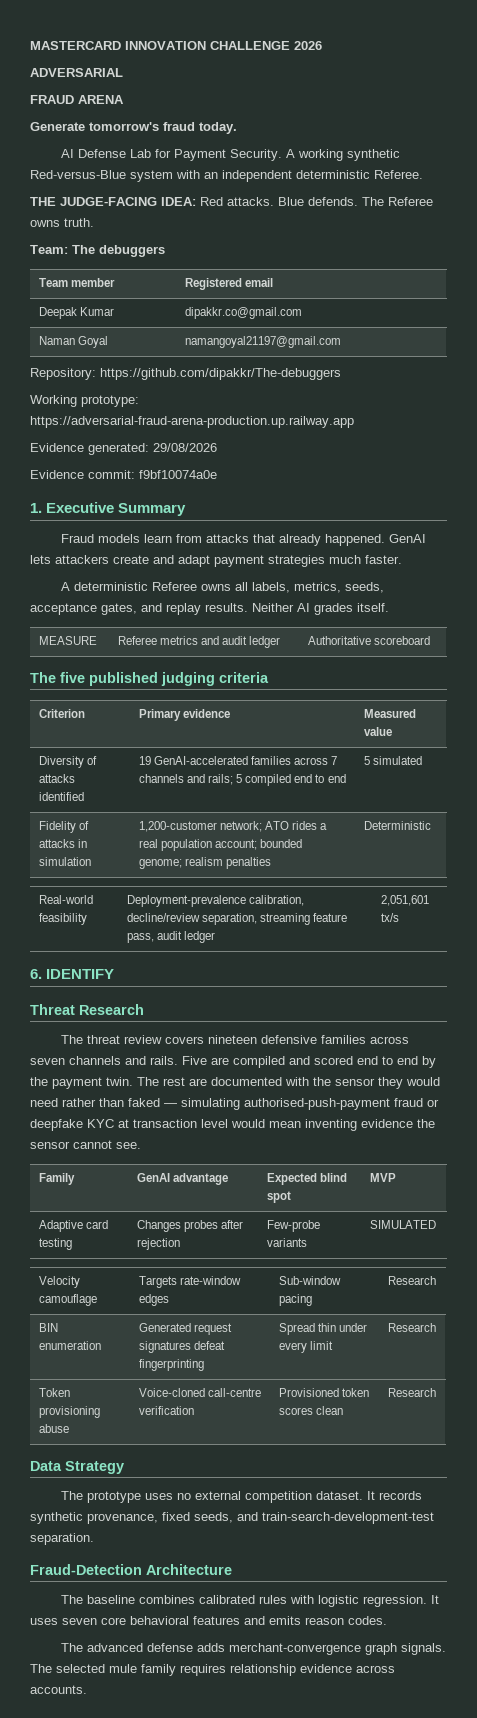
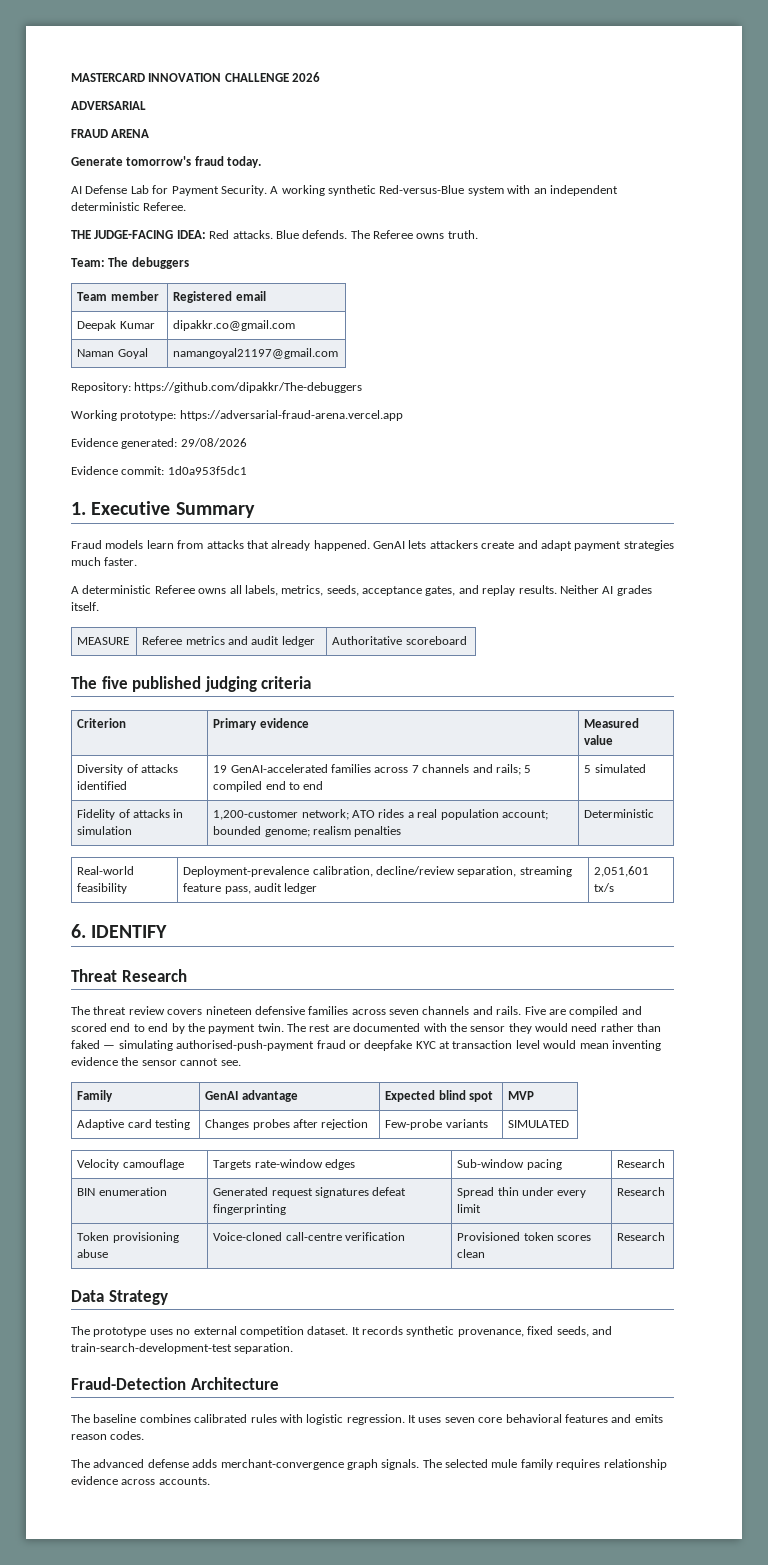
- Working prototype: https://adversarial-fraud-arena-production.up.railway.app
+ Working prototype: https://adversarial-fraud-arena.vercel.app
- Evidence commit: f9bf10074a0e
+ Evidence commit: 1d0a953f5dc1

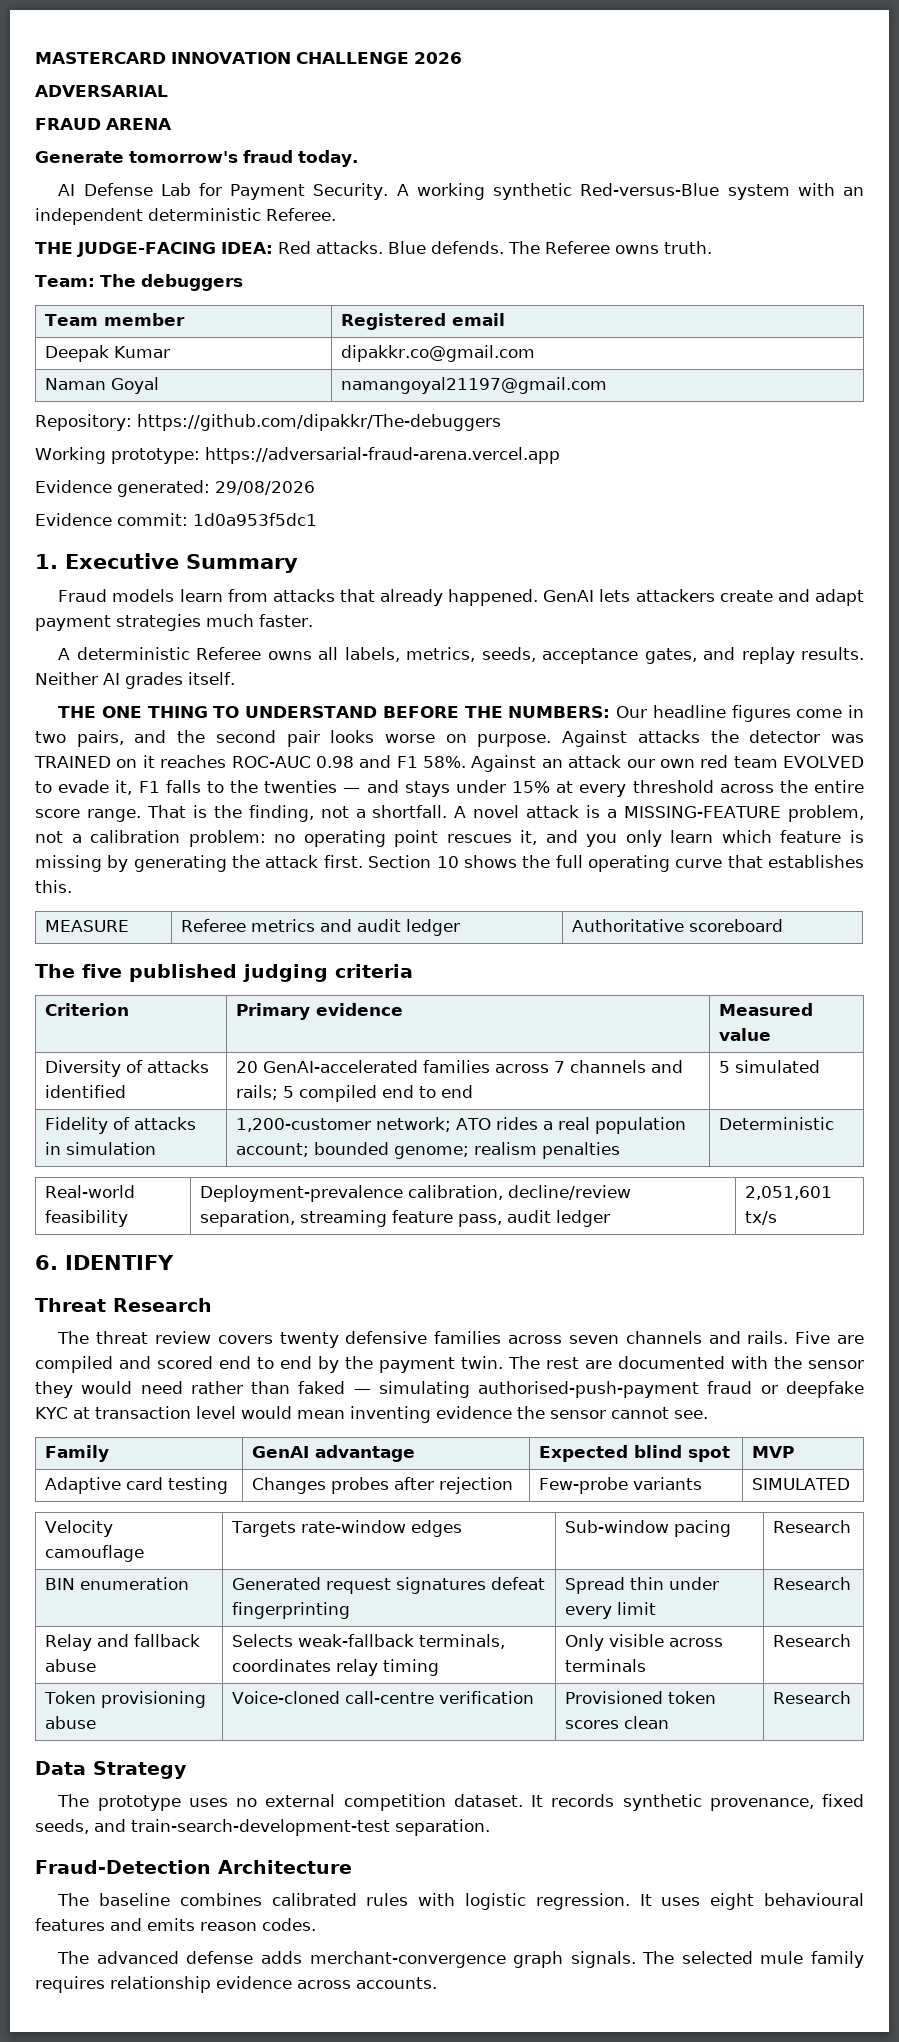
+ THE ONE THING TO UNDERSTAND BEFORE THE NUMBERS: Our headline figures come in two pairs, and the second pair looks worse on purpose. Against attacks the detector was TRAINED on it reaches ROC-AUC 0.98 and F1 58%. Against an attack our own red team EVOLVED to evade it, F1 falls to the twenties — and stays under 15% at every threshold across the entire score range. That is the finding, not a shortfall. A novel attack is a MISSING-FEATURE problem, not a calibration problem: no operating point rescues it, and you only learn which feature is missing by generating the attack first. Section 10 shows the full operating curve that establishes this.
- Diversity of attacks identified | 19 GenAI-accelerated families across 7 channels and rails; 5 compiled end to end | 5 simulated
+ Diversity of attacks identified | 20 GenAI-accelerated families across 7 channels and rails; 5 compiled end to end | 5 simulated
- The threat review covers nineteen defensive families across seven channels and rails.
+ The threat review covers twenty defensive families across seven channels and rails.
+ Relay and fallback abuse | Selects weak-fallback terminals, coordinates relay timing | Only visible across terminals | Research
- It uses seven core behavioral features and emits reason codes.
+ It uses eight behavioural features and emits reason codes.

